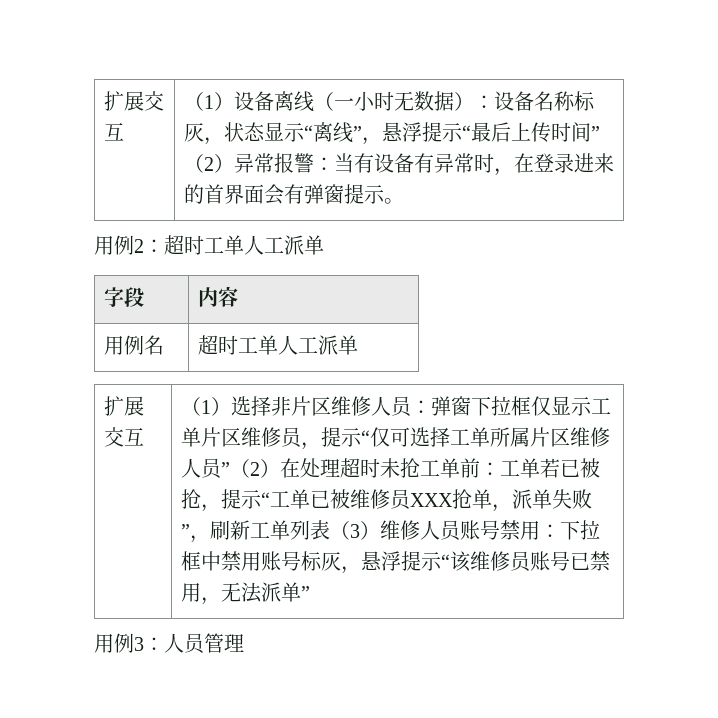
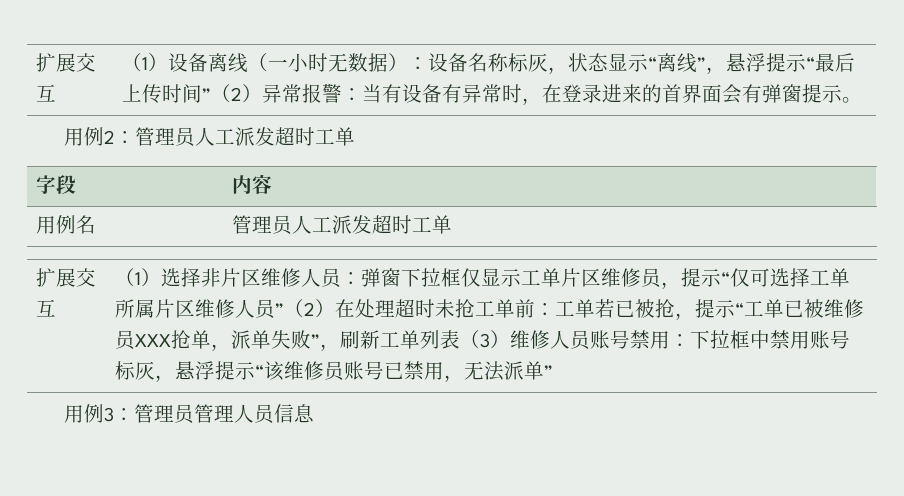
- 用例2：超时工单人工派单
+ 用例2：管理员人工派发超时工单
- 用例名 | 超时工单人工派单
+ 用例名 | 管理员人工派发超时工单
- 用例3：人员管理
+ 用例3：管理员管理人员信息

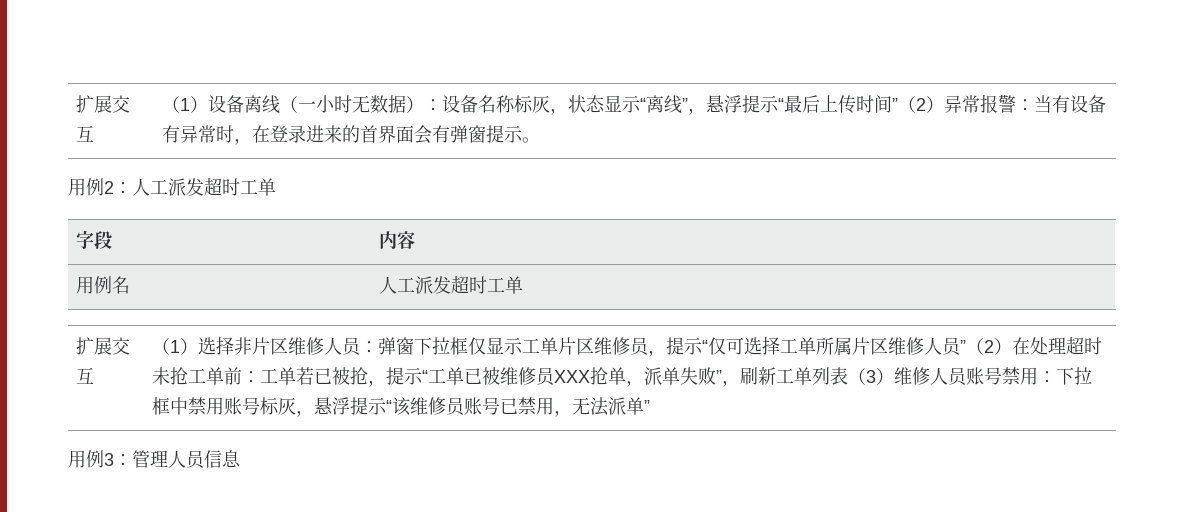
- 用例2：管理员人工派发超时工单
+ 用例2：人工派发超时工单
- 用例名 | 管理员人工派发超时工单
+ 用例名 | 人工派发超时工单
- 用例3：管理员管理人员信息
+ 用例3：管理人员信息

